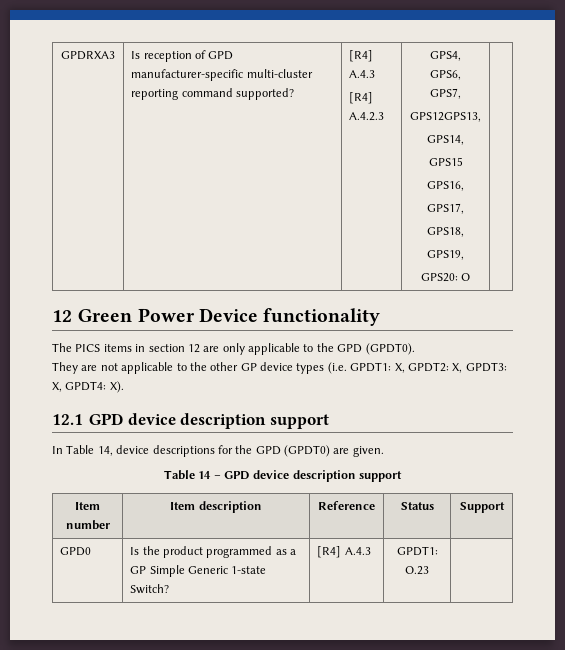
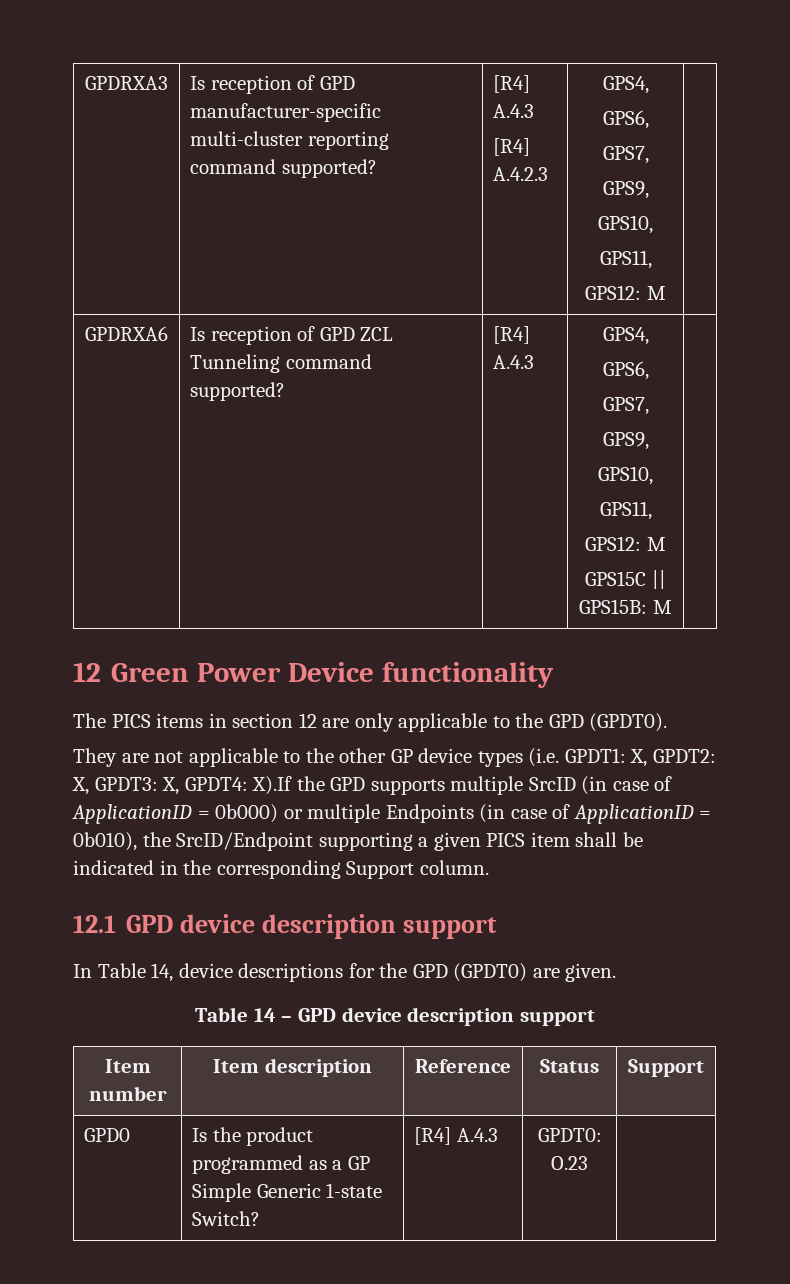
  GPDRXA3 | Is reception of GPD manufacturer-specific multi-cluster reporting command supported? | [R4] A.4.3
  [R4] A.4.2.3 | GPS4,
  GPS6,
  GPS7,
- GPS12GPS13,
- GPS14,
- GPS15
- GPS16,
- GPS17,
- GPS18,
- GPS19,
- GPS20: O |
+ GPS9,
+ GPS10,
+ GPS11,
+ GPS12: M |
+ GPDRXA6 | Is reception of GPD ZCL Tunneling command supported? | [R4] A.4.3 | GPS4,
+ GPS6,
+ GPS7,
+ GPS9,
+ GPS10,
+ GPS11,
+ GPS12: M
+ GPS15C || GPS15B: M |
- They are not applicable to the other GP device types (i.e. GPDT1: X, GPDT2: X, GPDT3: X, GPDT4: X).
+ They are not applicable to the other GP device types (i.e. GPDT1: X, GPDT2: X, GPDT3: X, GPDT4: X).If the GPD supports multiple SrcID (in case of ApplicationID = 0b000) or multiple Endpoints (in case of ApplicationID = 0b010), the SrcID/Endpoint supporting a given PICS item shall be indicated in the corresponding Support column.
- GPD0 | Is the product programmed as a GP Simple Generic 1-state Switch? | [R4] A.4.3 | GPDT1: O.23 |
+ GPD0 | Is the product programmed as a GP Simple Generic 1-state Switch? | [R4] A.4.3 | GPDT0: O.23 |

